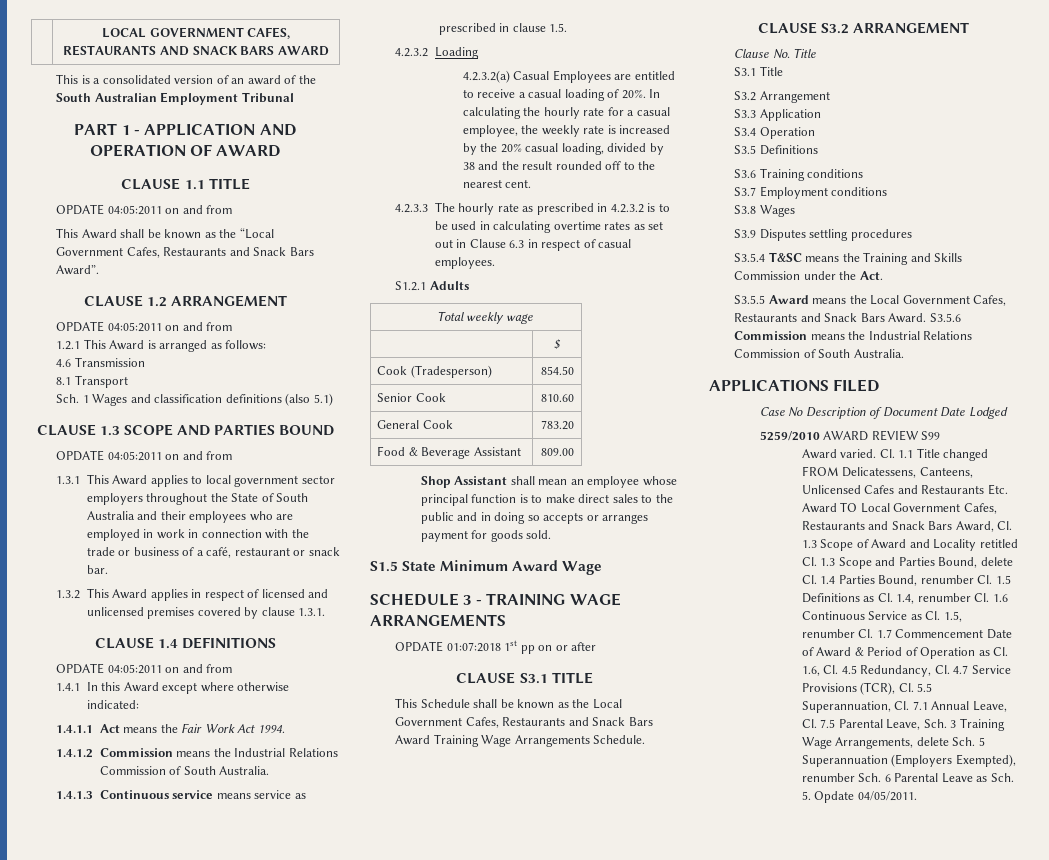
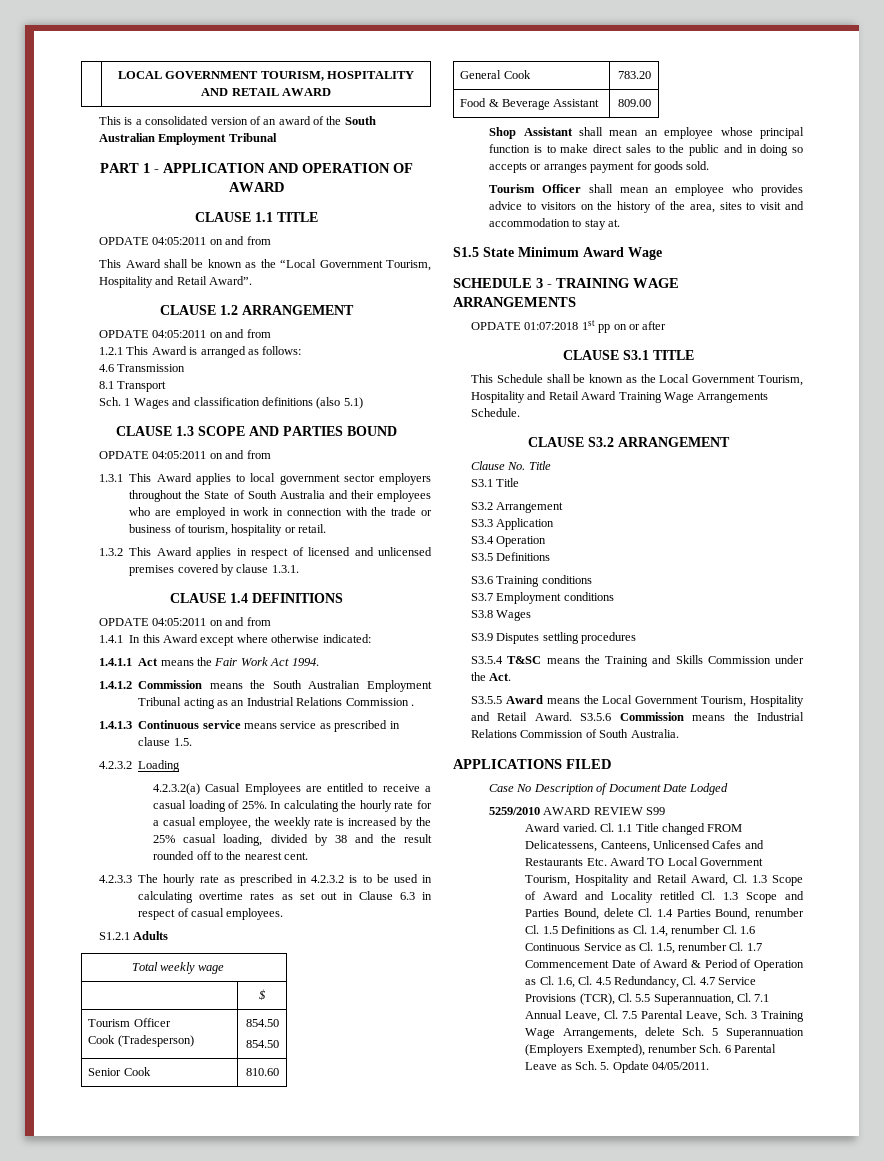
- | LOCAL GOVERNMENT CAFES, RESTAURANTS AND SNACK BARS AWARD
+ | LOCAL GOVERNMENT TOURISM, HOSPITALITY AND RETAIL AWARD
- This Award shall be known as the “Local Government Cafes, Restaurants and Snack Bars Award”.
+ This Award shall be known as the “Local Government Tourism, Hospitality and Retail Award”.
- 1.3.1 This Award applies to local government sector employers throughout the State of South Australia and their employees who are employed in work in connection with the trade or business of a café, restaurant or snack bar.
+ 1.3.1 This Award applies to local government sector employers throughout the State of South Australia and their employees who are employed in work in connection with the trade or business of tourism, hospitality or retail.
- 1.4.1.2 Commission means the Industrial Relations Commission of South Australia.
+ 1.4.1.2 Commission means the South Australian Employment Tribunal acting as an Industrial Relations Commission .
- 4.2.3.2(a) Casual Employees are entitled to receive a casual loading of 20%.
+ 4.2.3.2(a) Casual Employees are entitled to receive a casual loading of 25%.
- In calculating the hourly rate for a casual employee, the weekly rate is increased by the 20% casual loading, divided by 38 and the result rounded off to the nearest cent.
+ In calculating the hourly rate for a casual employee, the weekly rate is increased by the 25% casual loading, divided by 38 and the result rounded off to the nearest cent.
  | $
+ Tourism Officer
  Cook (Tradesperson) | 854.50
+ 854.50
+ Tourism Officer shall mean an employee who provides advice to visitors on the history of the area, sites to visit and accommodation to stay at.
- This Schedule shall be known as the Local Government Cafes, Restaurants and Snack Bars Award Training Wage Arrangements Schedule.
+ This Schedule shall be known as the Local Government Tourism, Hospitality and Retail Award Training Wage Arrangements Schedule.
- S3.5.5 Award means the Local Government Cafes, Restaurants and Snack Bars Award.
+ S3.5.5 Award means the Local Government Tourism, Hospitality and Retail Award.
- Cl. 1.1 Title changed FROM Delicatessens, Canteens, Unlicensed Cafes and Restaurants Etc. Award TO Local Government Cafes, Restaurants and Snack Bars Award, Cl. 1.3 Scope of Award and Locality retitled Cl. 1.3 Scope and Parties Bound, delete Cl. 1.4 Parties Bound, renumber Cl. 1.5 Definitions as Cl. 1.4, renumber Cl. 1.6 Continuous Service as Cl. 1.5, renumber Cl. 1.7 Commencement Date of Award & Period of Operation as Cl. 1.6, Cl. 4.5 Redundancy, Cl. 4.7 Service Provisions (TCR), Cl. 5.5 Superannuation, Cl. 7.1 Annual Leave, Cl. 7.5 Parental Leave, Sch. 3 Training Wage Arrangements, delete Sch. 5 Superannuation (Employers Exempted), renumber Sch. 6 Parental Leave as Sch. 5. Opdate 04/05/2011.
+ Cl. 1.1 Title changed FROM Delicatessens, Canteens, Unlicensed Cafes and Restaurants Etc. Award TO Local Government Tourism, Hospitality and Retail Award, Cl. 1.3 Scope of Award and Locality retitled Cl. 1.3 Scope and Parties Bound, delete Cl. 1.4 Parties Bound, renumber Cl. 1.5 Definitions as Cl. 1.4, renumber Cl. 1.6 Continuous Service as Cl. 1.5, renumber Cl. 1.7 Commencement Date of Award & Period of Operation as Cl. 1.6, Cl. 4.5 Redundancy, Cl. 4.7 Service Provisions (TCR), Cl. 5.5 Superannuation, Cl. 7.1 Annual Leave, Cl. 7.5 Parental Leave, Sch. 3 Training Wage Arrangements, delete Sch. 5 Superannuation (Employers Exempted), renumber Sch. 6 Parental Leave as Sch. 5. Opdate 04/05/2011.

